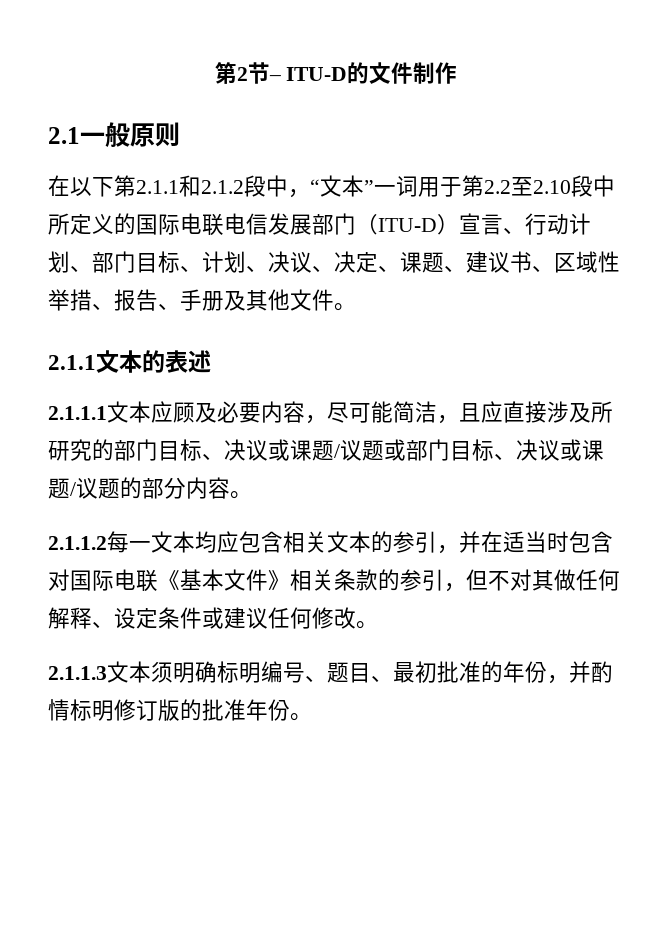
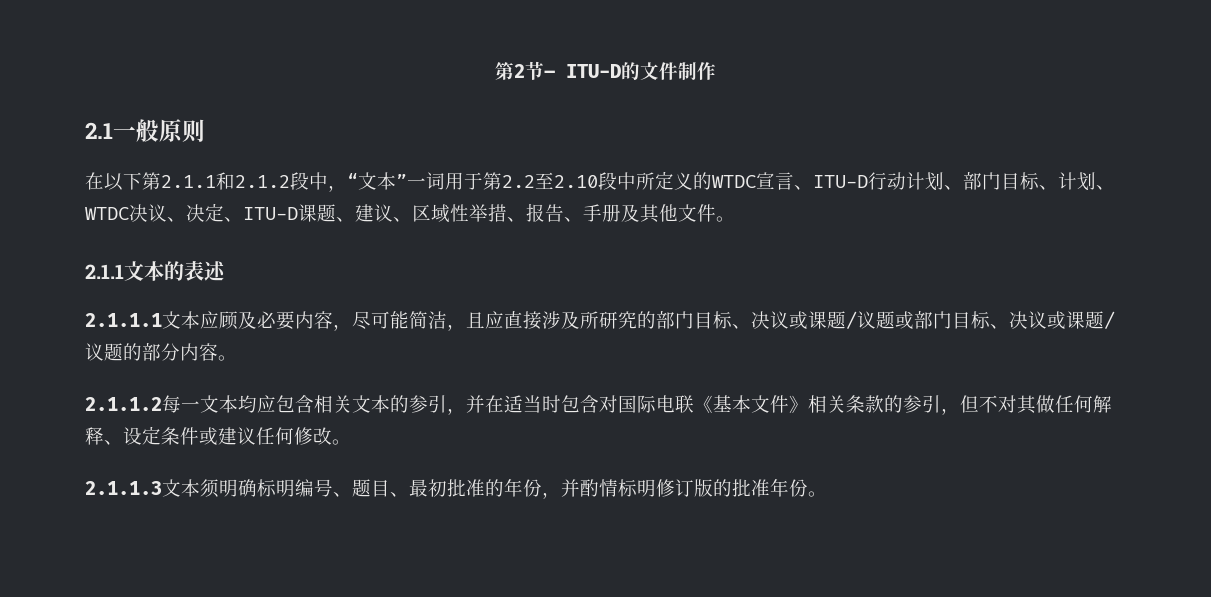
- 在以下第2.1.1和2.1.2段中，“文本”一词用于第2.2至2.10段中所定义的国际电联电信发展部门（ITU-D）宣言、行动计划、部门目标、计划、决议、决定、课题、建议书、区域性举措、报告、手册及其他文件。
+ 在以下第2.1.1和2.1.2段中，“文本”一词用于第2.2至2.10段中所定义的WTDC宣言、ITU-D行动计划、部门目标、计划、WTDC决议、决定、ITU-D课题、建议、区域性举措、报告、手册及其他文件。

